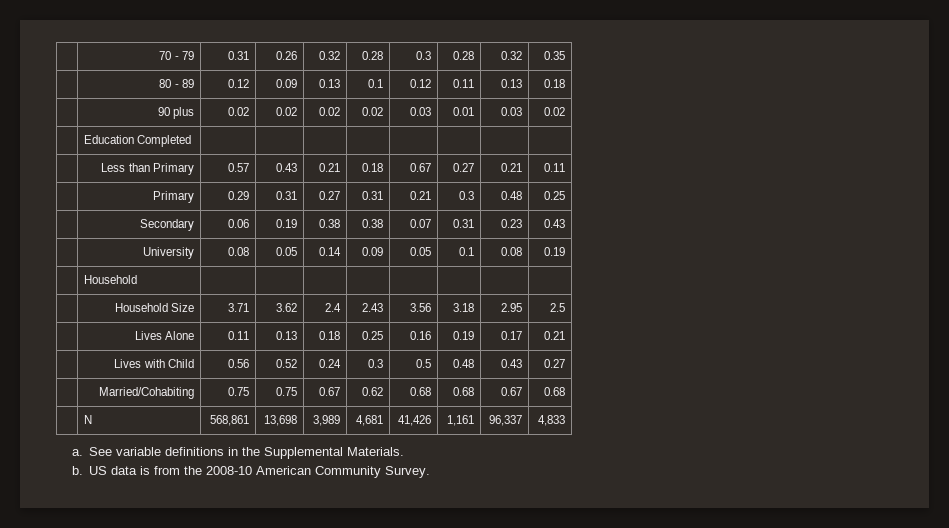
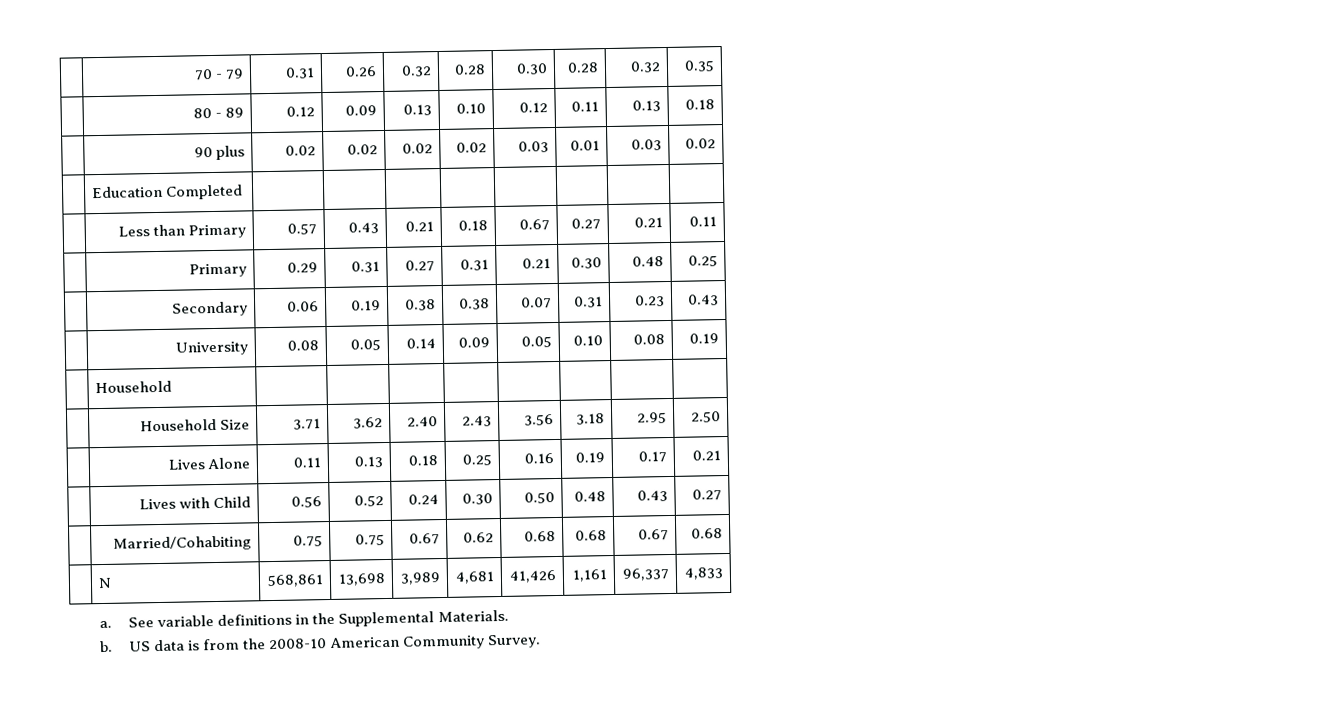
- | 70 - 79 | 0.31 | 0.26 | 0.32 | 0.28 | 0.3 | 0.28 | 0.32 | 0.35
+ | 70 - 79 | 0.31 | 0.26 | 0.32 | 0.28 | 0.30 | 0.28 | 0.32 | 0.35
- | 80 - 89 | 0.12 | 0.09 | 0.13 | 0.1 | 0.12 | 0.11 | 0.13 | 0.18
+ | 80 - 89 | 0.12 | 0.09 | 0.13 | 0.10 | 0.12 | 0.11 | 0.13 | 0.18
- | Primary | 0.29 | 0.31 | 0.27 | 0.31 | 0.21 | 0.3 | 0.48 | 0.25
+ | Primary | 0.29 | 0.31 | 0.27 | 0.31 | 0.21 | 0.30 | 0.48 | 0.25
- | University | 0.08 | 0.05 | 0.14 | 0.09 | 0.05 | 0.1 | 0.08 | 0.19
+ | University | 0.08 | 0.05 | 0.14 | 0.09 | 0.05 | 0.10 | 0.08 | 0.19
- | Household Size | 3.71 | 3.62 | 2.4 | 2.43 | 3.56 | 3.18 | 2.95 | 2.5
+ | Household Size | 3.71 | 3.62 | 2.40 | 2.43 | 3.56 | 3.18 | 2.95 | 2.50
- | Lives with Child | 0.56 | 0.52 | 0.24 | 0.3 | 0.5 | 0.48 | 0.43 | 0.27
+ | Lives with Child | 0.56 | 0.52 | 0.24 | 0.30 | 0.50 | 0.48 | 0.43 | 0.27

